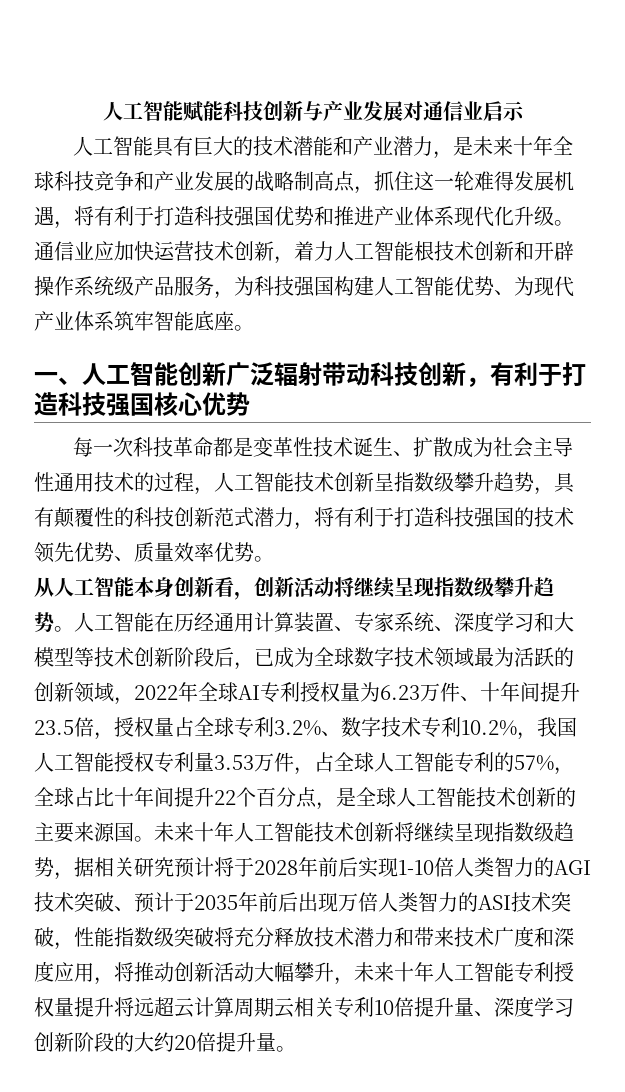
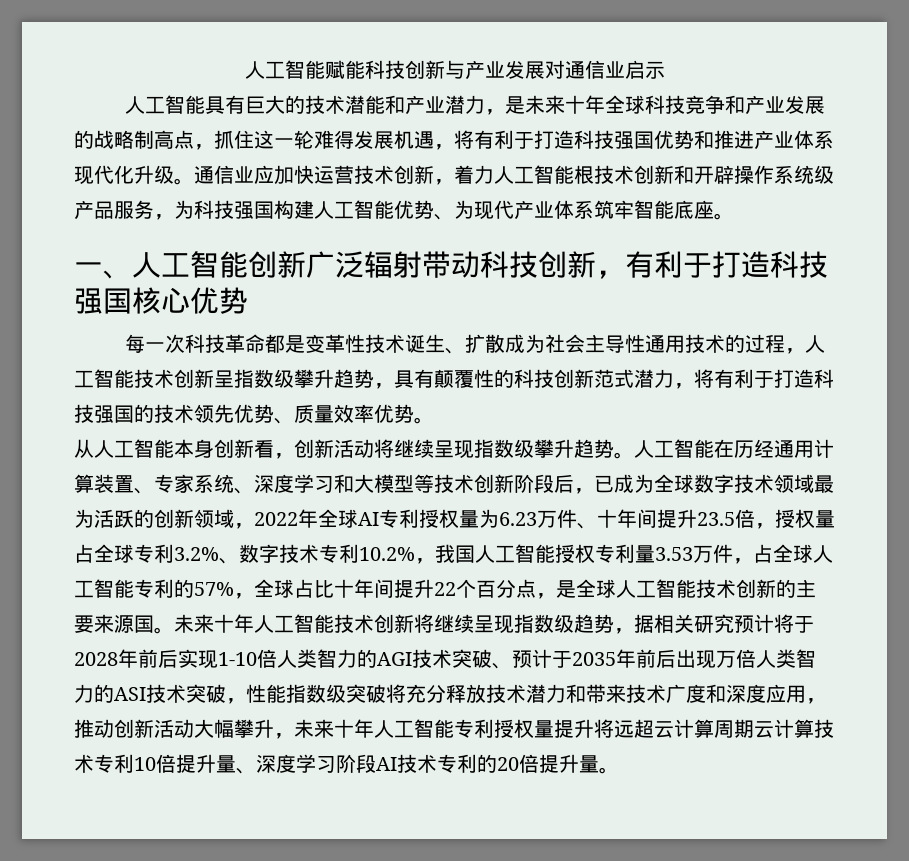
- 未来十年人工智能技术创新将继续呈现指数级趋势，据相关研究预计将于2028年前后实现1-10倍人类智力的AGI技术突破、预计于2035年前后出现万倍人类智力的ASI技术突破，性能指数级突破将充分释放技术潜力和带来技术广度和深度应用，将推动创新活动大幅攀升，未来十年人工智能专利授权量提升将远超云计算周期云相关专利10倍提升量、深度学习创新阶段的大约20倍提升量。
+ 未来十年人工智能技术创新将继续呈现指数级趋势，据相关研究预计将于2028年前后实现1-10倍人类智力的AGI技术突破、预计于2035年前后出现万倍人类智力的ASI技术突破，性能指数级突破将充分释放技术潜力和带来技术广度和深度应用，推动创新活动大幅攀升，未来十年人工智能专利授权量提升将远超云计算周期云计算技术专利10倍提升量、深度学习阶段AI技术专利的20倍提升量。

